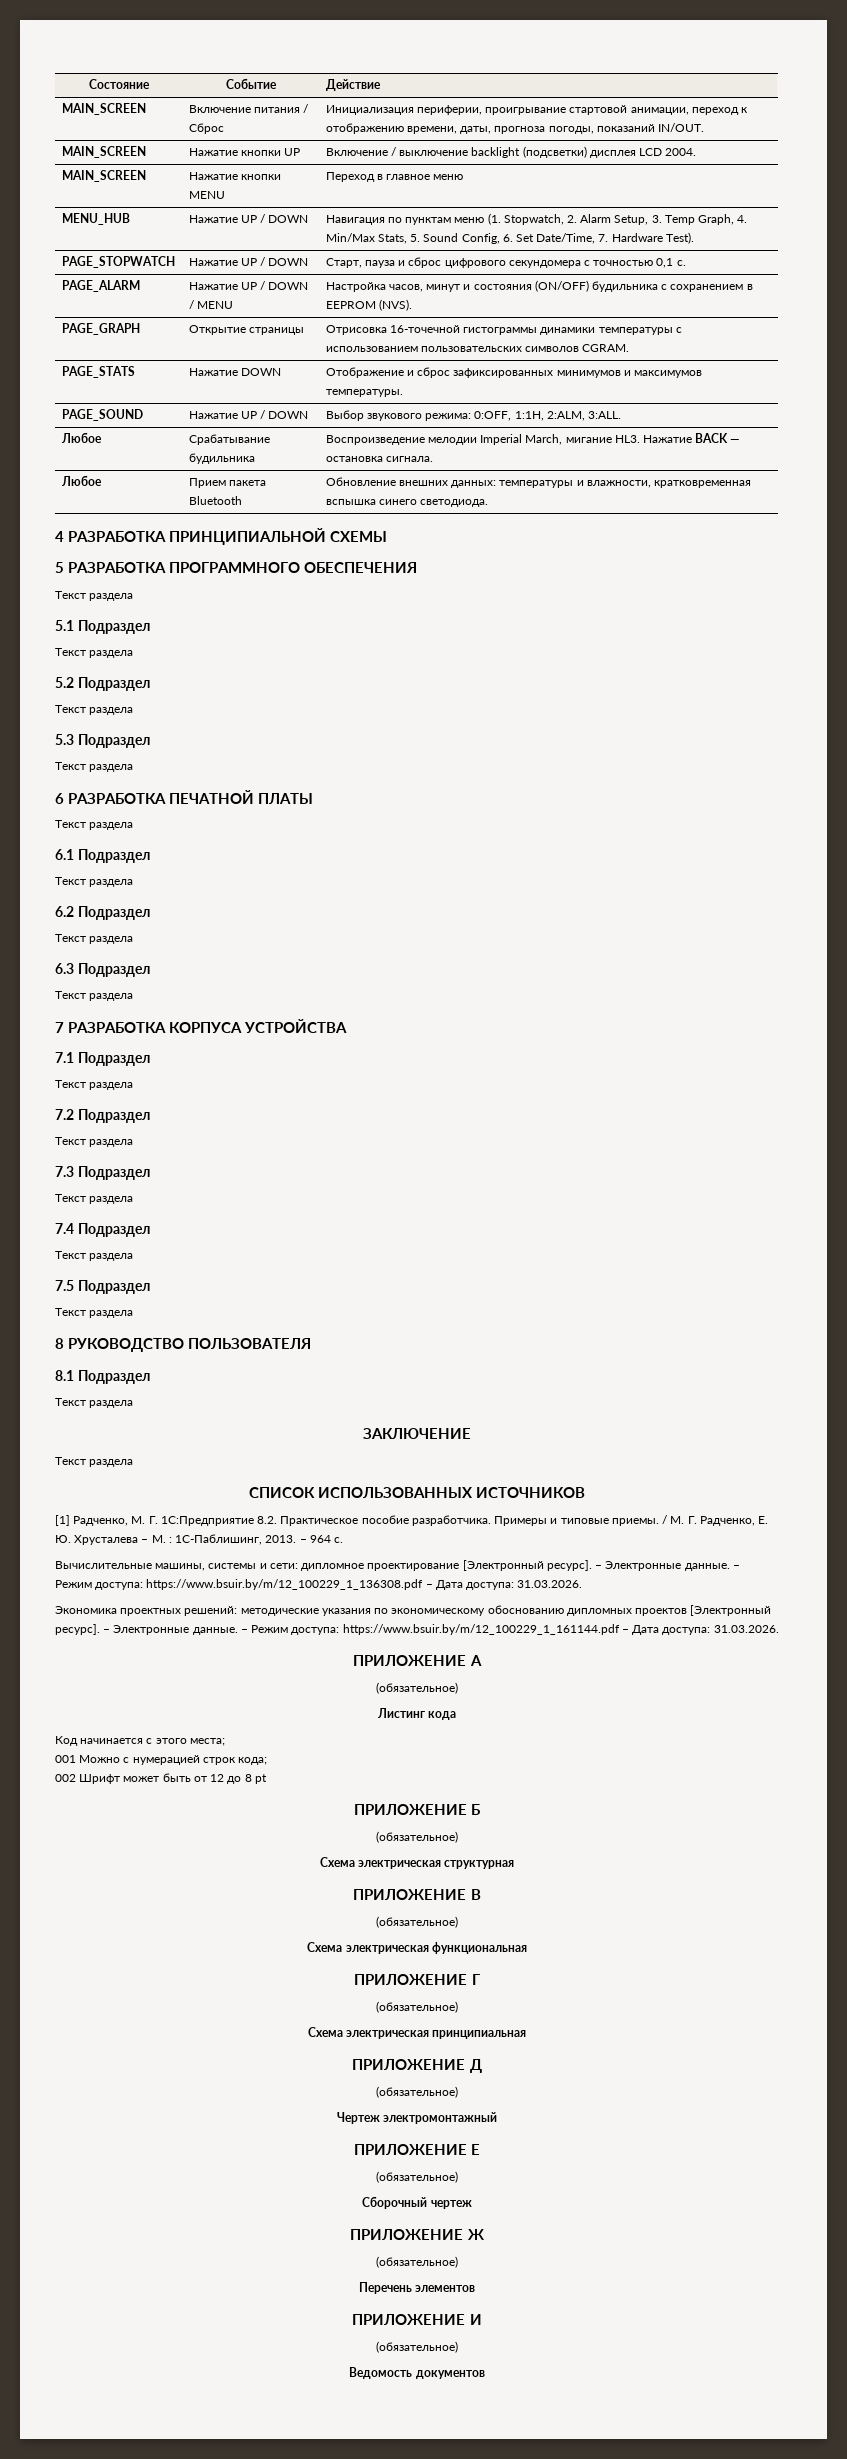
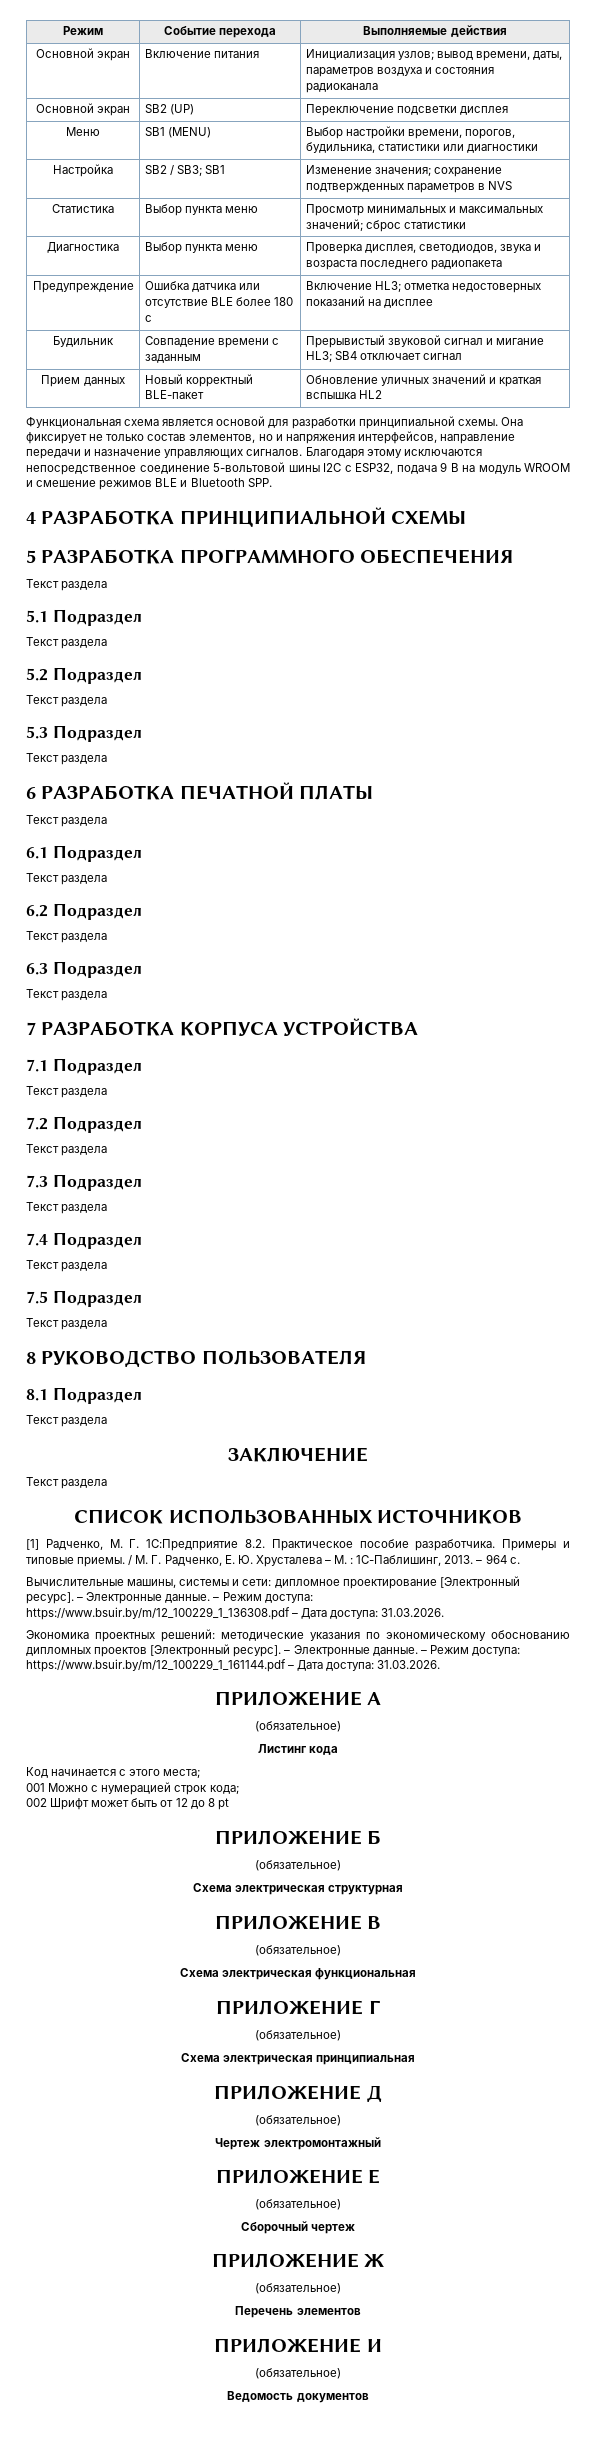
- Состояние | Событие | Действие
- MAIN_SCREEN | Включение питания / Сброс | Инициализация периферии, проигрывание стартовой анимации, переход к отображению времени, даты, прогноза погоды, показаний IN/OUT.
- MAIN_SCREEN | Нажатие кнопки UP | Включение / выключение backlight (подсветки) дисплея LCD 2004.
- MAIN_SCREEN | Нажатие кнопки MENU | Переход в главное меню
- MENU_HUB | Нажатие UP / DOWN | Навигация по пунктам меню (1. Stopwatch, 2. Alarm Setup, 3. Temp Graph, 4. Min/Max Stats, 5. Sound Config, 6. Set Date/Time, 7. Hardware Test).
- PAGE_STOPWATCH | Нажатие UP / DOWN | Старт, пауза и сброс цифрового секундомера с точностью 0,1 с.
- PAGE_ALARM | Нажатие UP / DOWN / MENU | Настройка часов, минут и состояния (ON/OFF) будильника с сохранением в EEPROM (NVS).
- PAGE_GRAPH | Открытие страницы | Отрисовка 16-точечной гистограммы динамики температуры с использованием пользовательских символов CGRAM.
- PAGE_STATS | Нажатие DOWN | Отображение и сброс зафиксированных минимумов и максимумов температуры.
- PAGE_SOUND | Нажатие UP / DOWN | Выбор звукового режима: 0:OFF, 1:1H, 2:ALM, 3:ALL.
- Любое | Срабатывание будильника | Воспроизведение мелодии Imperial March, мигание HL3. Нажатие BACK — остановка сигнала.
- Любое | Прием пакета Bluetooth | Обновление внешних данных: температуры и влажности, кратковременная вспышка синего светодиода.
+ Режим | Событие перехода | Выполняемые действия
+ Основной экран | Включение питания | Инициализация узлов; вывод времени, даты, параметров воздуха и состояния радиоканала
+ Основной экран | SB2 (UP) | Переключение подсветки дисплея
+ Меню | SB1 (MENU) | Выбор настройки времени, порогов, будильника, статистики или диагностики
+ Настройка | SB2 / SB3; SB1 | Изменение значения; сохранение подтвержденных параметров в NVS
+ Статистика | Выбор пункта меню | Просмотр минимальных и максимальных значений; сброс статистики
+ Диагностика | Выбор пункта меню | Проверка дисплея, светодиодов, звука и возраста последнего радиопакета
+ Предупреждение | Ошибка датчика или отсутствие BLE более 180 с | Включение HL3; отметка недостоверных показаний на дисплее
+ Будильник | Совпадение времени с заданным | Прерывистый звуковой сигнал и мигание HL3; SB4 отключает сигнал
+ Прием данных | Новый корректный BLE-пакет | Обновление уличных значений и краткая вспышка HL2
+ Функциональная схема является основой для разработки принципиальной схемы. Она фиксирует не только состав элементов, но и напряжения интерфейсов, направление передачи и назначение управляющих сигналов. Благодаря этому исключаются непосредственное соединение 5-вольтовой шины I2C с ESP32, подача 9 В на модуль WROOM и смешение режимов BLE и Bluetooth SPP.

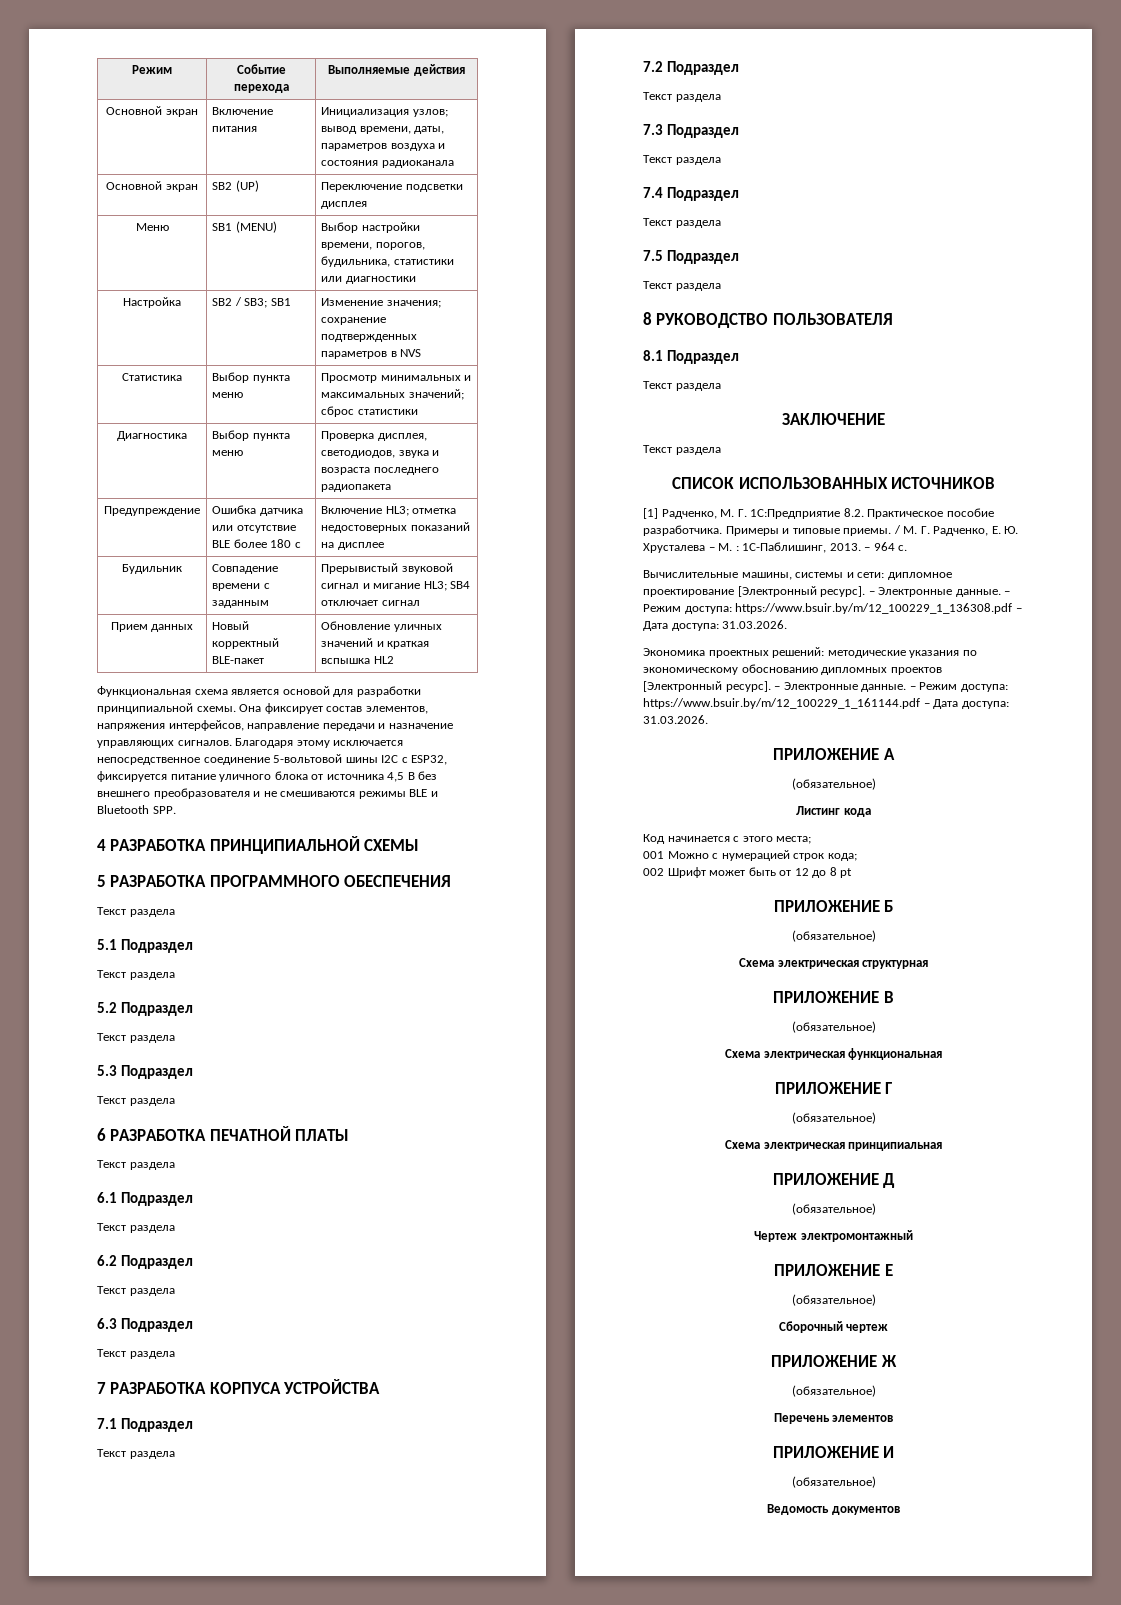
- Она фиксирует не только состав элементов, но и напряжения интерфейсов, направление передачи и назначение управляющих сигналов.
+ Она фиксирует состав элементов, напряжения интерфейсов, направление передачи и назначение управляющих сигналов.
- Благодаря этому исключаются непосредственное соединение 5-вольтовой шины I2C с ESP32, подача 9 В на модуль WROOM и смешение режимов BLE и Bluetooth SPP.
+ Благодаря этому исключается непосредственное соединение 5-вольтовой шины I2C с ESP32, фиксируется питание уличного блока от источника 4,5 В без внешнего преобразователя и не смешиваются режимы BLE и Bluetooth SPP.

